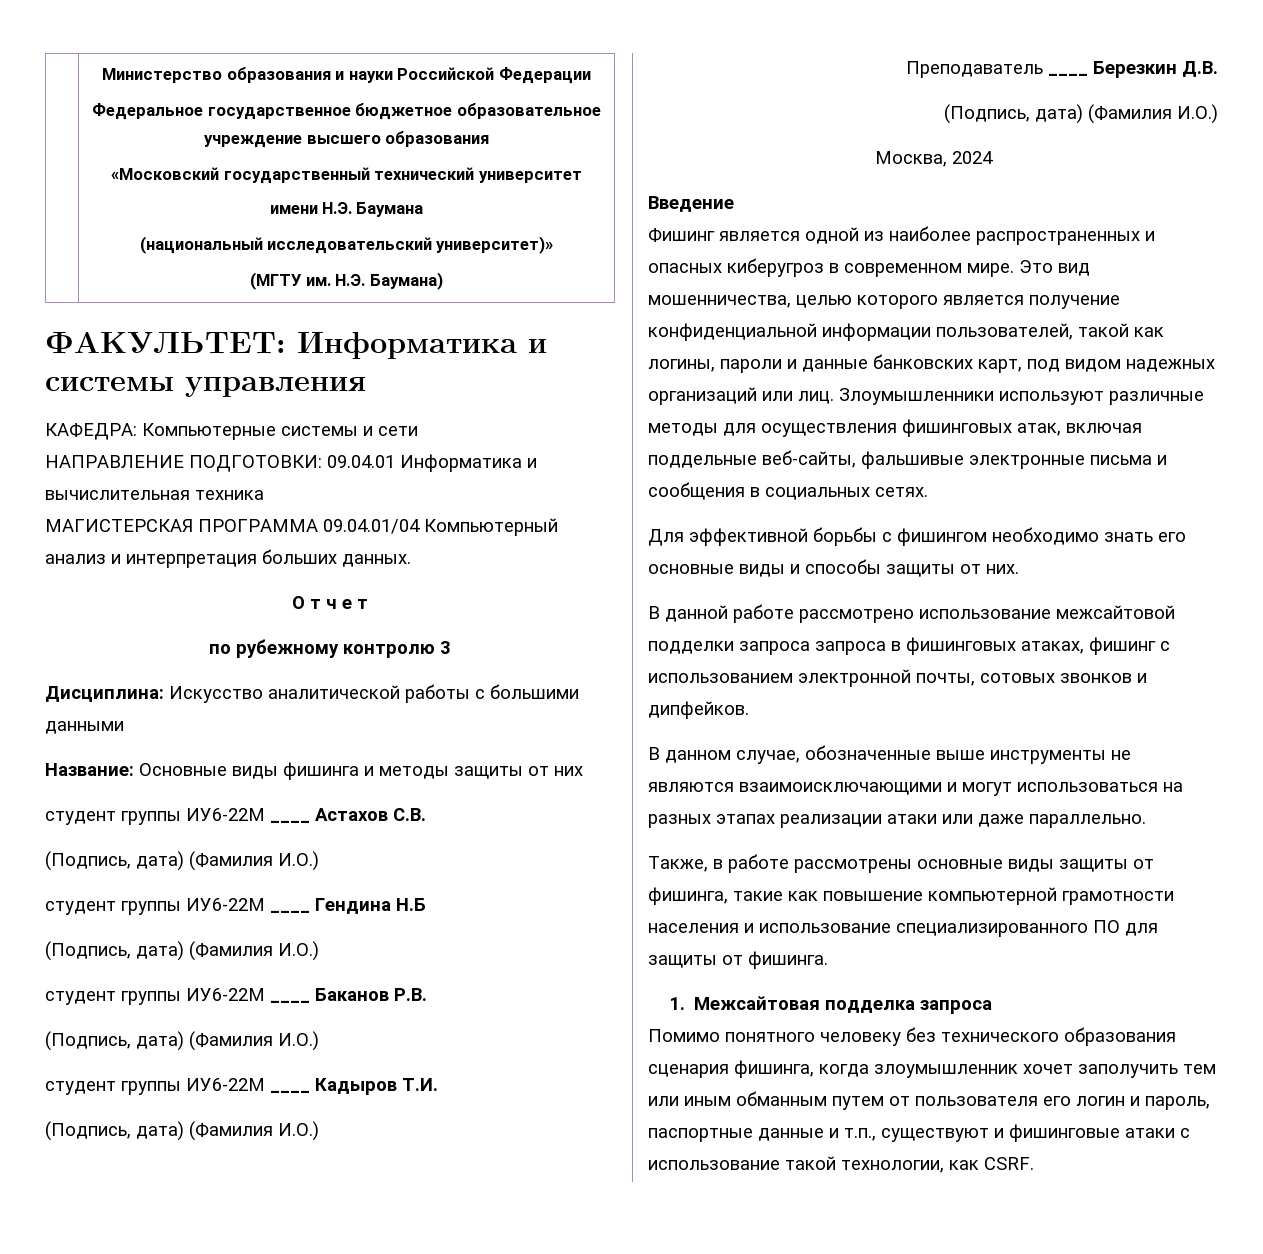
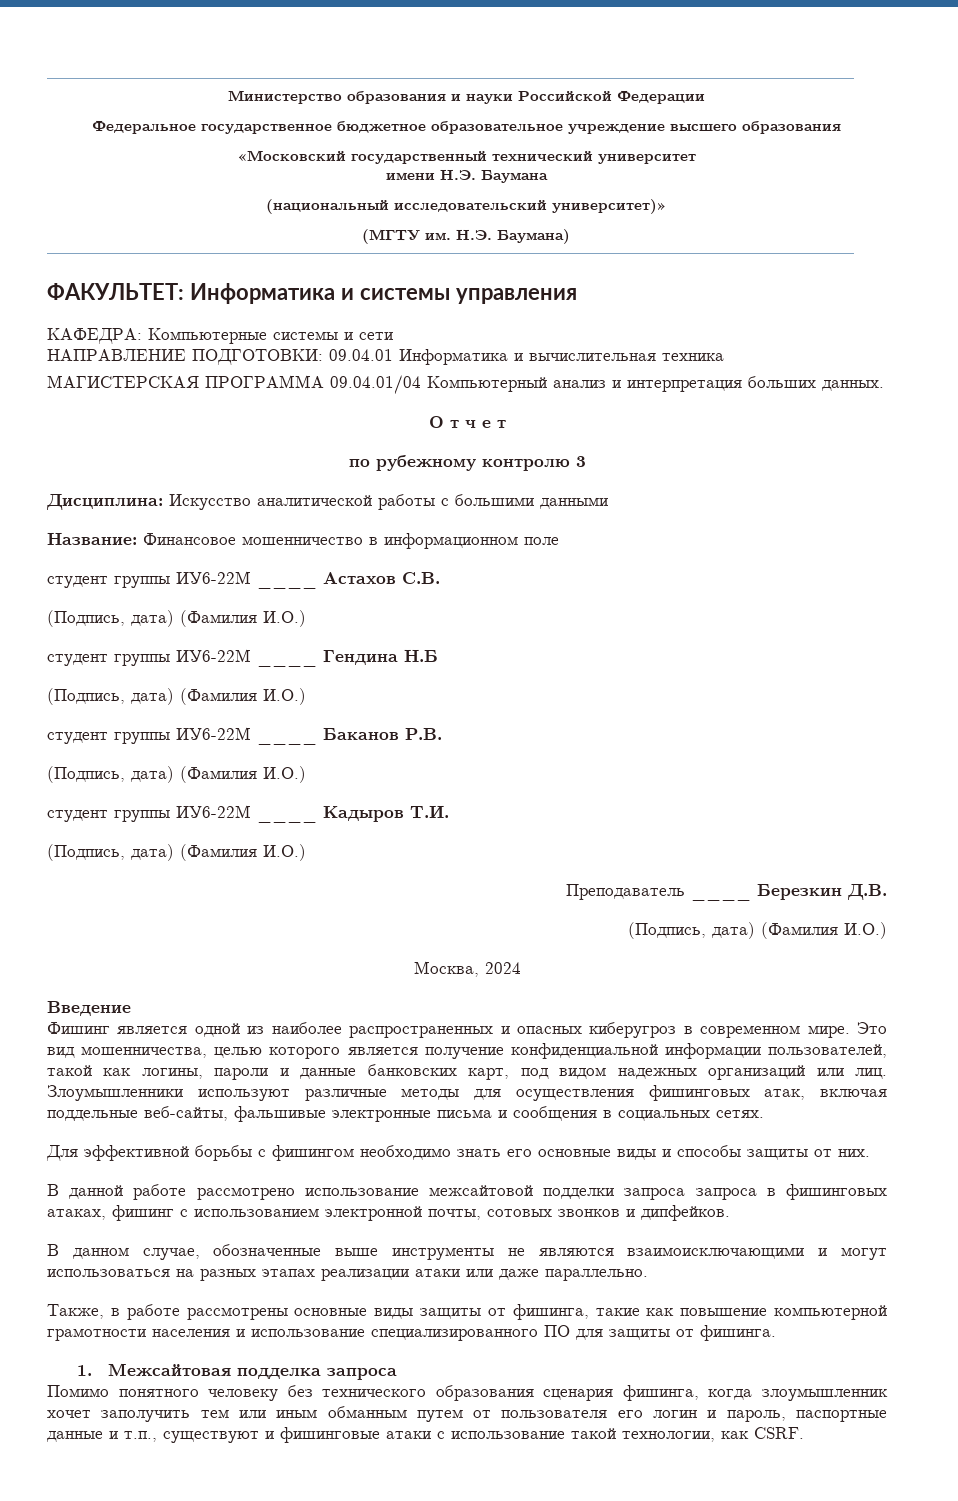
- Название: Основные виды фишинга и методы защиты от них
+ Название: Финансовое мошенничество в информационном поле

